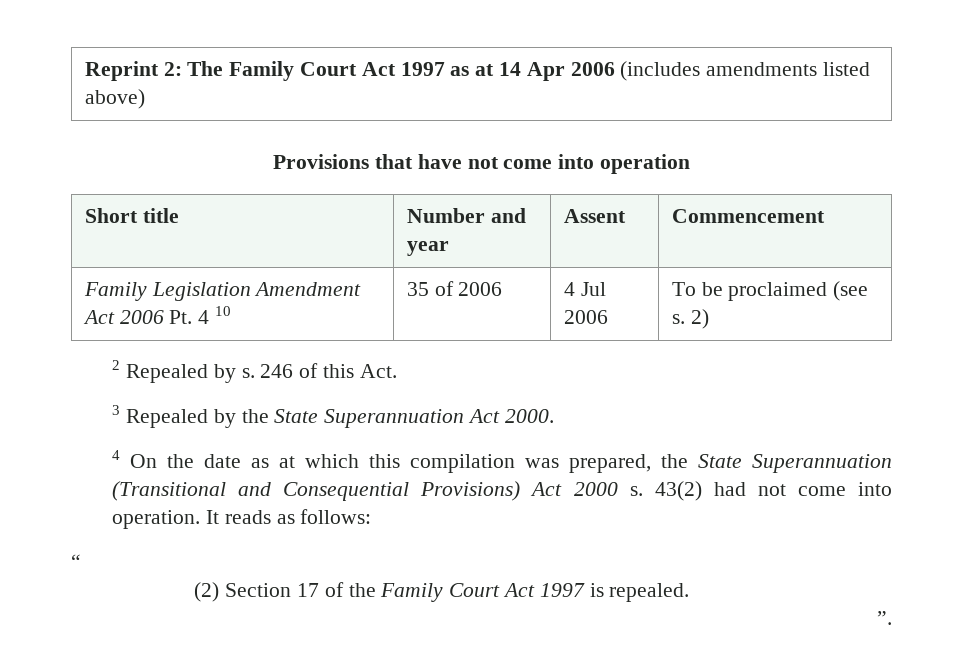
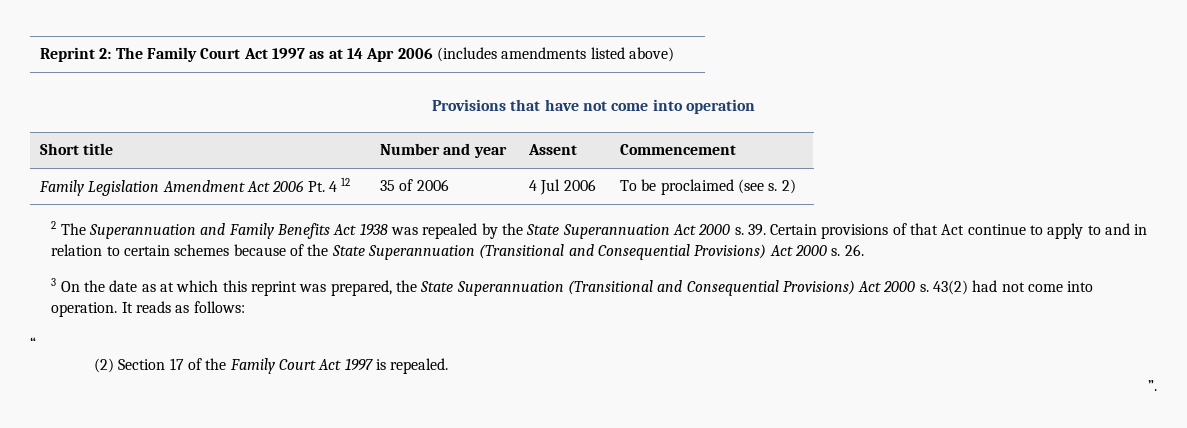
- Family Legislation Amendment Act 2006 Pt. 4 10 | 35 of 2006 | 4 Jul 2006 | To be proclaimed (see s. 2)
+ Family Legislation Amendment Act 2006 Pt. 4 12 | 35 of 2006 | 4 Jul 2006 | To be proclaimed (see s. 2)
- 2 Repealed by s. 246 of this Act.
- 3 Repealed by the State Superannuation Act 2000.
- 4 On the date as at which this compilation was prepared, the State Superannuation (Transitional and Consequential Provisions) Act 2000 s.
+ 2 The Superannuation and Family Benefits Act 1938 was repealed by the State Superannuation Act 2000 s. 39. Certain provisions of that Act continue to apply to and in relation to certain schemes because of the State Superannuation (Transitional and Consequential Provisions) Act 2000 s. 26.
+ 3 On the date as at which this reprint was prepared, the State Superannuation (Transitional and Consequential Provisions) Act 2000 s.

